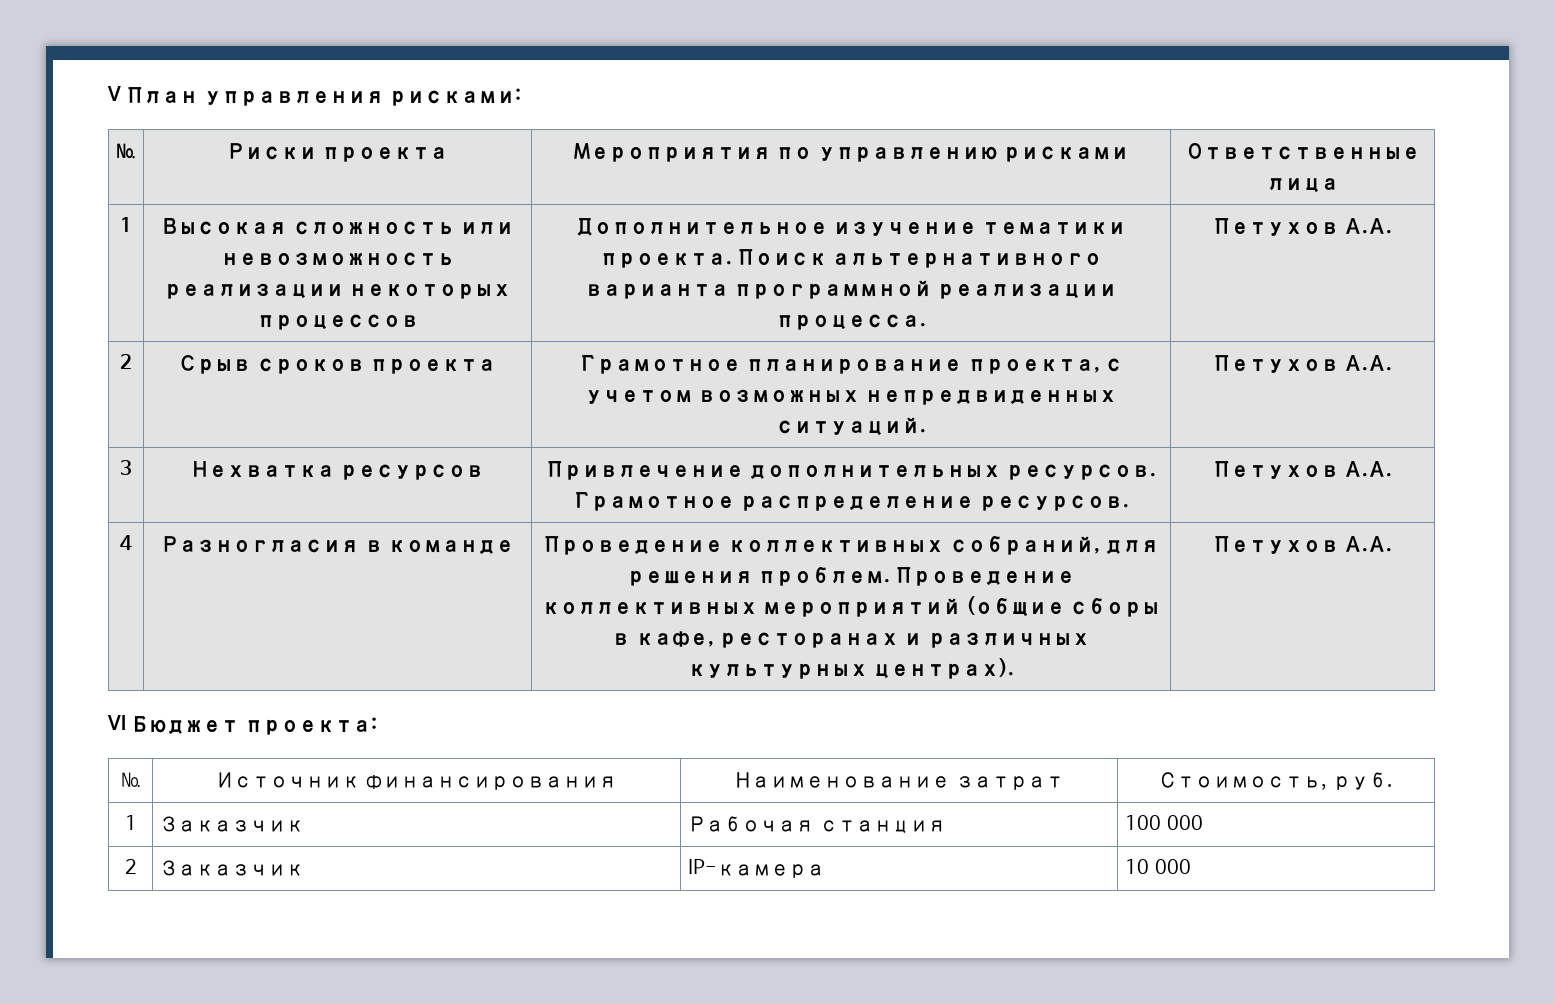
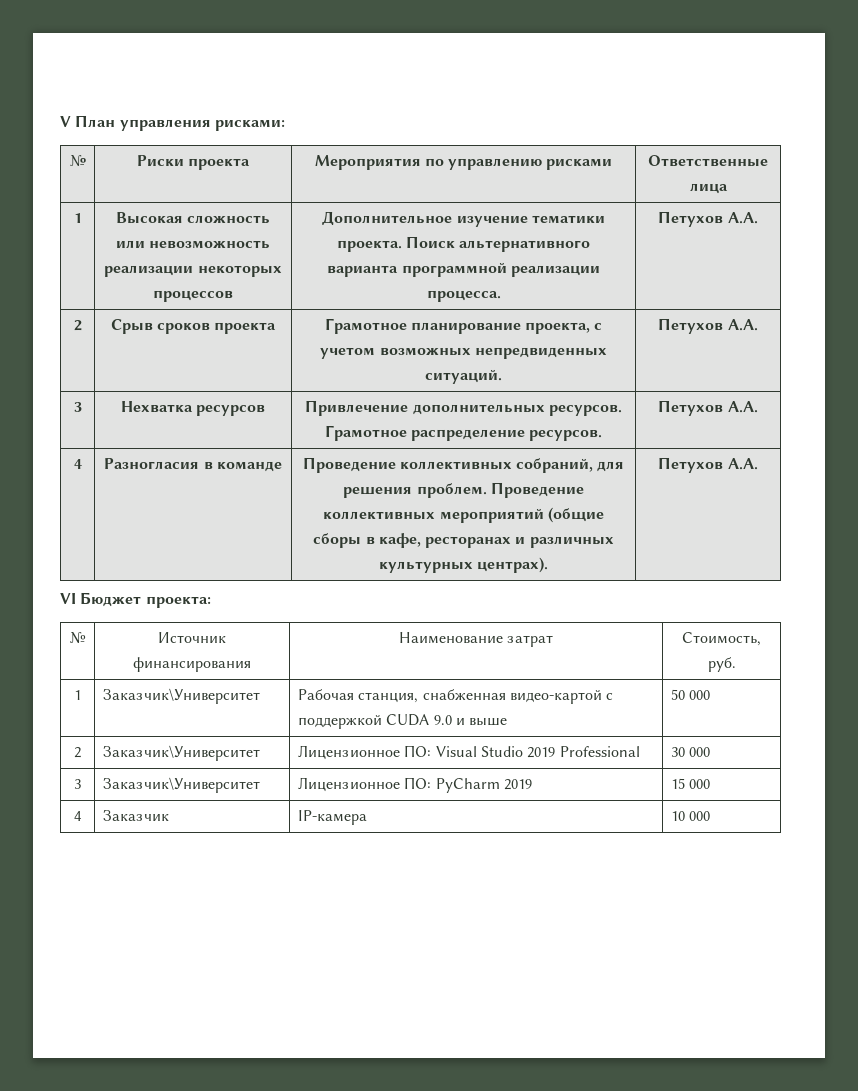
- 1 | Заказчик | Рабочая станция | 100 000
- 2 | Заказчик | IP-камера | 10 000
+ 1 | Заказчик\Университет | Рабочая станция, снабженная видео-картой с поддержкой CUDA 9.0 и выше | 50 000
+ 2 | Заказчик\Университет | Лицензионное ПО: Visual Studio 2019 Professional | 30 000
+ 3 | Заказчик\Университет | Лицензионное ПО: PyCharm 2019 | 15 000
+ 4 | Заказчик | IP-камера | 10 000

